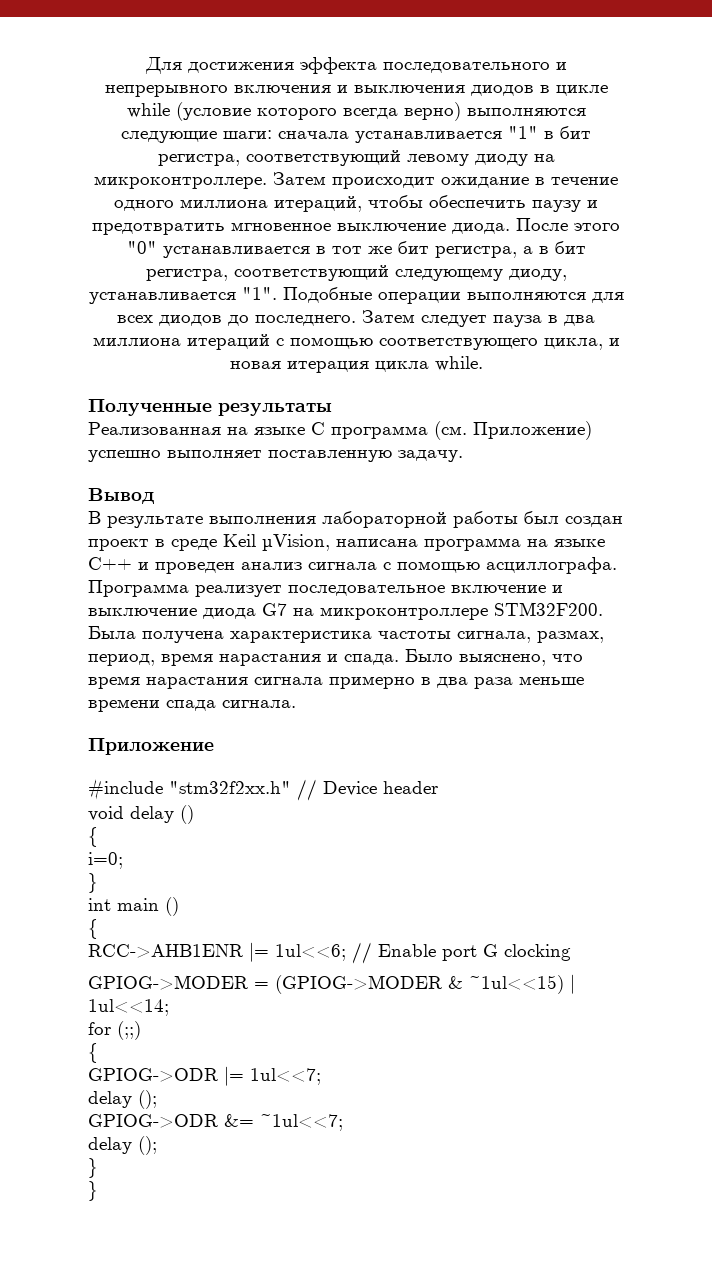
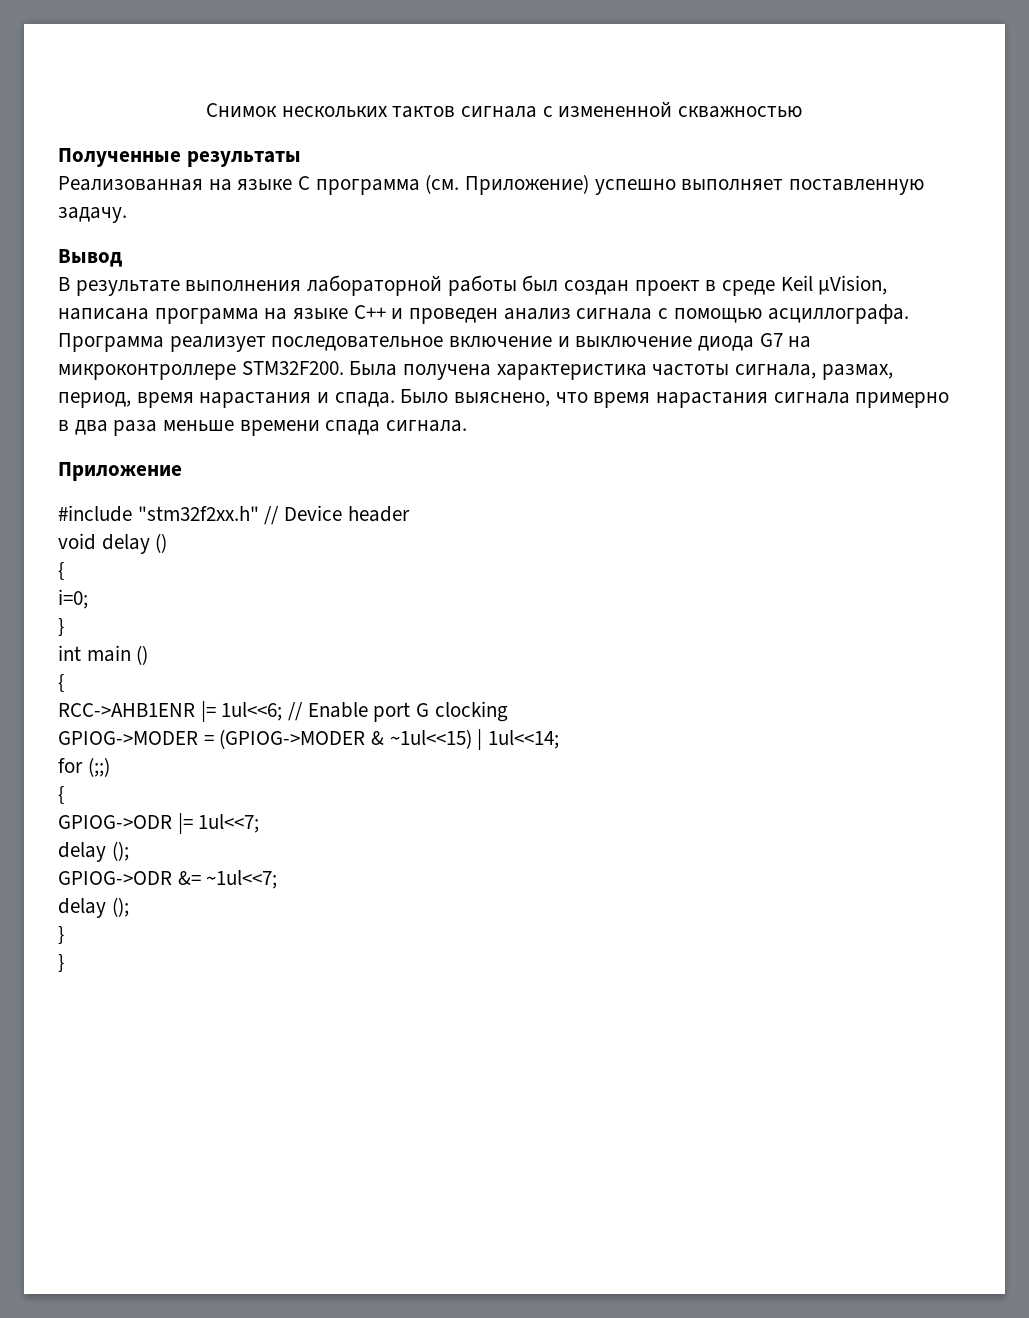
- Для достижения эффекта последовательного и непрерывного включения и выключения диодов в цикле while (условие которого всегда верно) выполняются следующие шаги: сначала устанавливается "1" в бит регистра, соответствующий левому диоду на микроконтроллере. Затем происходит ожидание в течение одного миллиона итераций, чтобы обеспечить паузу и предотвратить мгновенное выключение диода. После этого "0" устанавливается в тот же бит регистра, а в бит регистра, соответствующий следующему диоду, устанавливается "1". Подобные операции выполняются для всех диодов до последнего. Затем следует пауза в два миллиона итераций с помощью соответствующего цикла, и новая итерация цикла while.
+ Снимок нескольких тактов сигнала с измененной скважностью

